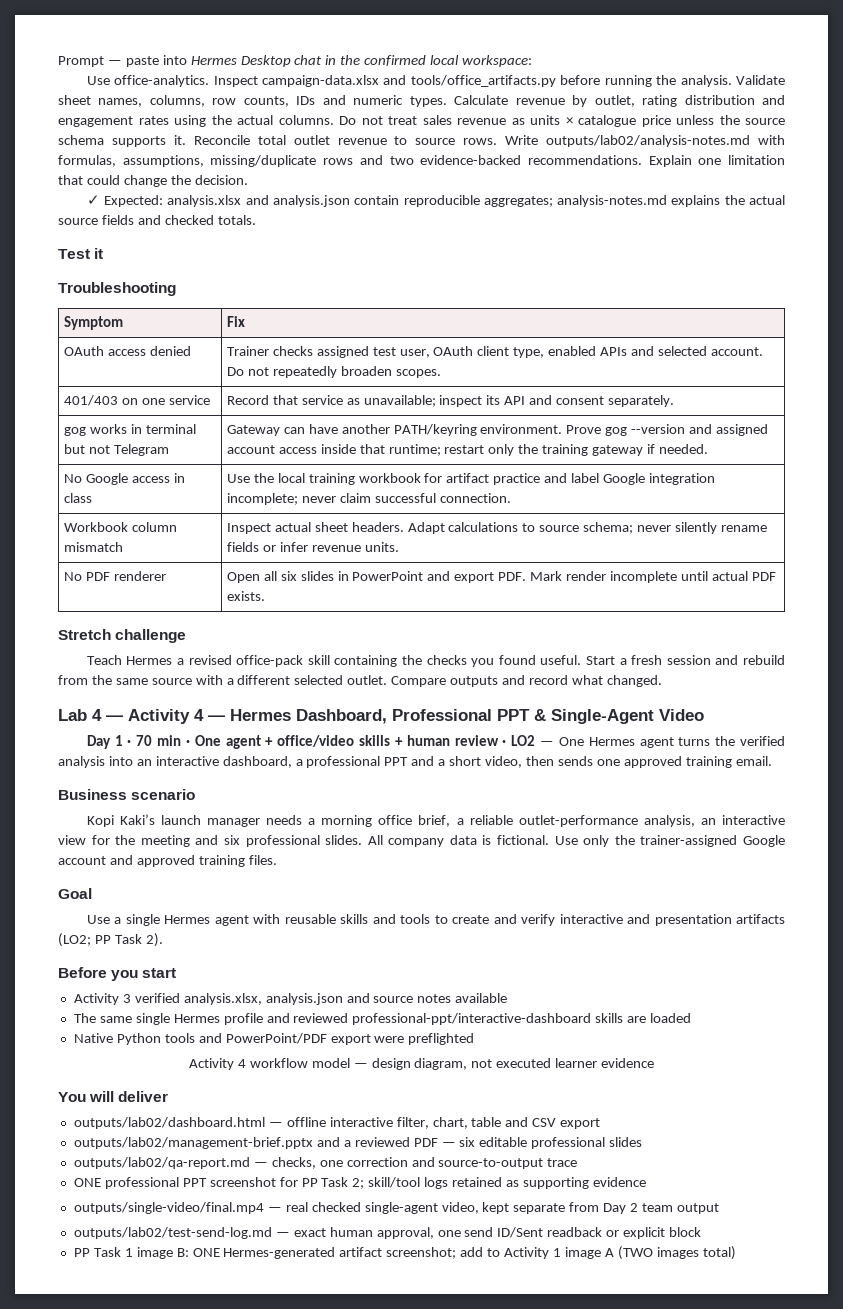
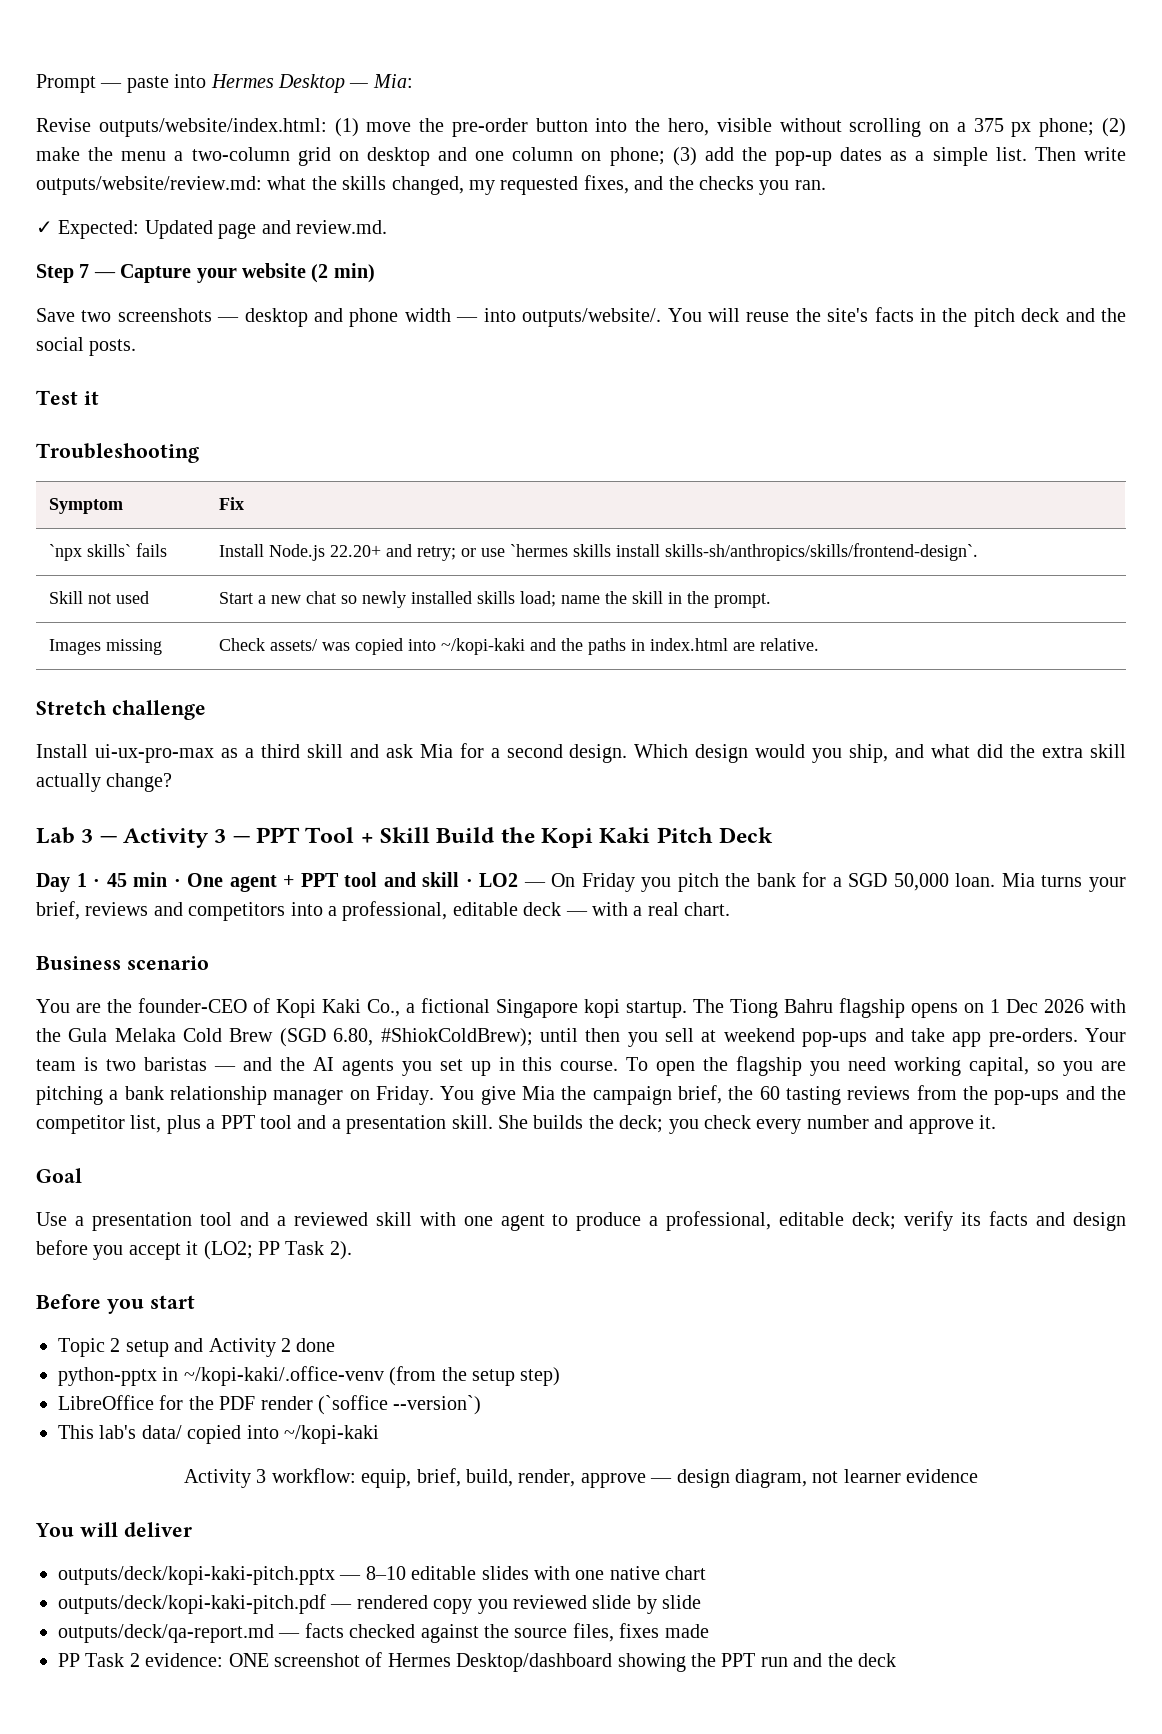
- Prompt — paste into Hermes Desktop chat in the confirmed local workspace:
- Use office-analytics. Inspect campaign-data.xlsx and tools/office_artifacts.py before running the analysis. Validate sheet names, columns, row counts, IDs and numeric types. Calculate revenue by outlet, rating distribution and engagement rates using the actual columns. Do not treat sales revenue as units × catalogue price unless the source schema supports it. Reconcile total outlet revenue to source rows. Write outputs/lab02/analysis-notes.md with formulas, assumptions, missing/duplicate rows and two evidence-backed recommendations. Explain one limitation that could change the decision.
- ✓ Expected: analysis.xlsx and analysis.json contain reproducible aggregates; analysis-notes.md explains the actual source fields and checked totals.
+ Prompt — paste into Hermes Desktop — Mia:
+ Revise outputs/website/index.html: (1) move the pre-order button into the hero, visible without scrolling on a 375 px phone; (2) make the menu a two-column grid on desktop and one column on phone; (3) add the pop-up dates as a simple list. Then write outputs/website/review.md: what the skills changed, my requested fixes, and the checks you ran.
+ ✓ Expected: Updated page and review.md.
+ Step 7 — Capture your website (2 min)
+ Save two screenshots — desktop and phone width — into outputs/website/. You will reuse the site's facts in the pitch deck and the social posts.
- OAuth access denied | Trainer checks assigned test user, OAuth client type, enabled APIs and selected account. Do not repeatedly broaden scopes.
- 401/403 on one service | Record that service as unavailable; inspect its API and consent separately.
- gog works in terminal but not Telegram | Gateway can have another PATH/keyring environment. Prove gog --version and assigned account access inside that runtime; restart only the training gateway if needed.
- No Google access in class | Use the local training workbook for artifact practice and label Google integration incomplete; never claim successful connection.
- Workbook column mismatch | Inspect actual sheet headers. Adapt calculations to source schema; never silently rename fields or infer revenue units.
- No PDF renderer | Open all six slides in PowerPoint and export PDF. Mark render incomplete until actual PDF exists.
+ `npx skills` fails | Install Node.js 22.20+ and retry; or use `hermes skills install skills-sh/anthropics/skills/frontend-design`.
+ Skill not used | Start a new chat so newly installed skills load; name the skill in the prompt.
+ Images missing | Check assets/ was copied into ~/kopi-kaki and the paths in index.html are relative.
  Stretch challenge
- Teach Hermes a revised office-pack skill containing the checks you found useful. Start a fresh session and rebuild from the same source with a different selected outlet. Compare outputs and record what changed.
+ Install ui-ux-pro-max as a third skill and ask Mia for a second design. Which design would you ship, and what did the extra skill actually change?
- Lab 4 — Activity 4 — Hermes Dashboard, Professional PPT & Single-Agent Video
+ Lab 3 — Activity 3 — PPT Tool + Skill Build the Kopi Kaki Pitch Deck
- Day 1 · 70 min · One agent + office/video skills + human review · LO2 — One Hermes agent turns the verified analysis into an interactive dashboard, a professional PPT and a short video, then sends one approved training email.
+ Day 1 · 45 min · One agent + PPT tool and skill · LO2 — On Friday you pitch the bank for a SGD 50,000 loan. Mia turns your brief, reviews and competitors into a professional, editable deck — with a real chart.
  Business scenario
- Kopi Kaki’s launch manager needs a morning office brief, a reliable outlet-performance analysis, an interactive view for the meeting and six professional slides. All company data is fictional. Use only the trainer-assigned Google account and approved training files.
+ You are the founder-CEO of Kopi Kaki Co., a fictional Singapore kopi startup. The Tiong Bahru flagship opens on 1 Dec 2026 with the Gula Melaka Cold Brew (SGD 6.80, #ShiokColdBrew); until then you sell at weekend pop-ups and take app pre-orders. Your team is two baristas — and the AI agents you set up in this course. To open the flagship you need working capital, so you are pitching a bank relationship manager on Friday. You give Mia the campaign brief, the 60 tasting reviews from the pop-ups and the competitor list, plus a PPT tool and a presentation skill. She builds the deck; you check every number and approve it.
  Goal
- Use a single Hermes agent with reusable skills and tools to create and verify interactive and presentation artifacts (LO2; PP Task 2).
+ Use a presentation tool and a reviewed skill with one agent to produce a professional, editable deck; verify its facts and design before you accept it (LO2; PP Task 2).
- Activity 3 verified analysis.xlsx, analysis.json and source notes available
- The same single Hermes profile and reviewed professional-ppt/interactive-dashboard skills are loaded
- Native Python tools and PowerPoint/PDF export were preflighted
- Activity 4 workflow model — design diagram, not executed learner evidence
+ Topic 2 setup and Activity 2 done
+ python-pptx in ~/kopi-kaki/.office-venv (from the setup step)
+ LibreOffice for the PDF render (`soffice --version`)
+ This lab's data/ copied into ~/kopi-kaki
+ Activity 3 workflow: equip, brief, build, render, approve — design diagram, not learner evidence
- outputs/lab02/dashboard.html — offline interactive filter, chart, table and CSV export
- outputs/lab02/management-brief.pptx and a reviewed PDF — six editable professional slides
- outputs/lab02/qa-report.md — checks, one correction and source-to-output trace
- ONE professional PPT screenshot for PP Task 2; skill/tool logs retained as supporting evidence
- outputs/single-video/final.mp4 — real checked single-agent video, kept separate from Day 2 team output
- outputs/lab02/test-send-log.md — exact human approval, one send ID/Sent readback or explicit block
- PP Task 1 image B: ONE Hermes-generated artifact screenshot; add to Activity 1 image A (TWO images total)
+ outputs/deck/kopi-kaki-pitch.pptx — 8–10 editable slides with one native chart
+ outputs/deck/kopi-kaki-pitch.pdf — rendered copy you reviewed slide by slide
+ outputs/deck/qa-report.md — facts checked against the source files, fixes made
+ PP Task 2 evidence: ONE screenshot of Hermes Desktop/dashboard showing the PPT run and the deck

